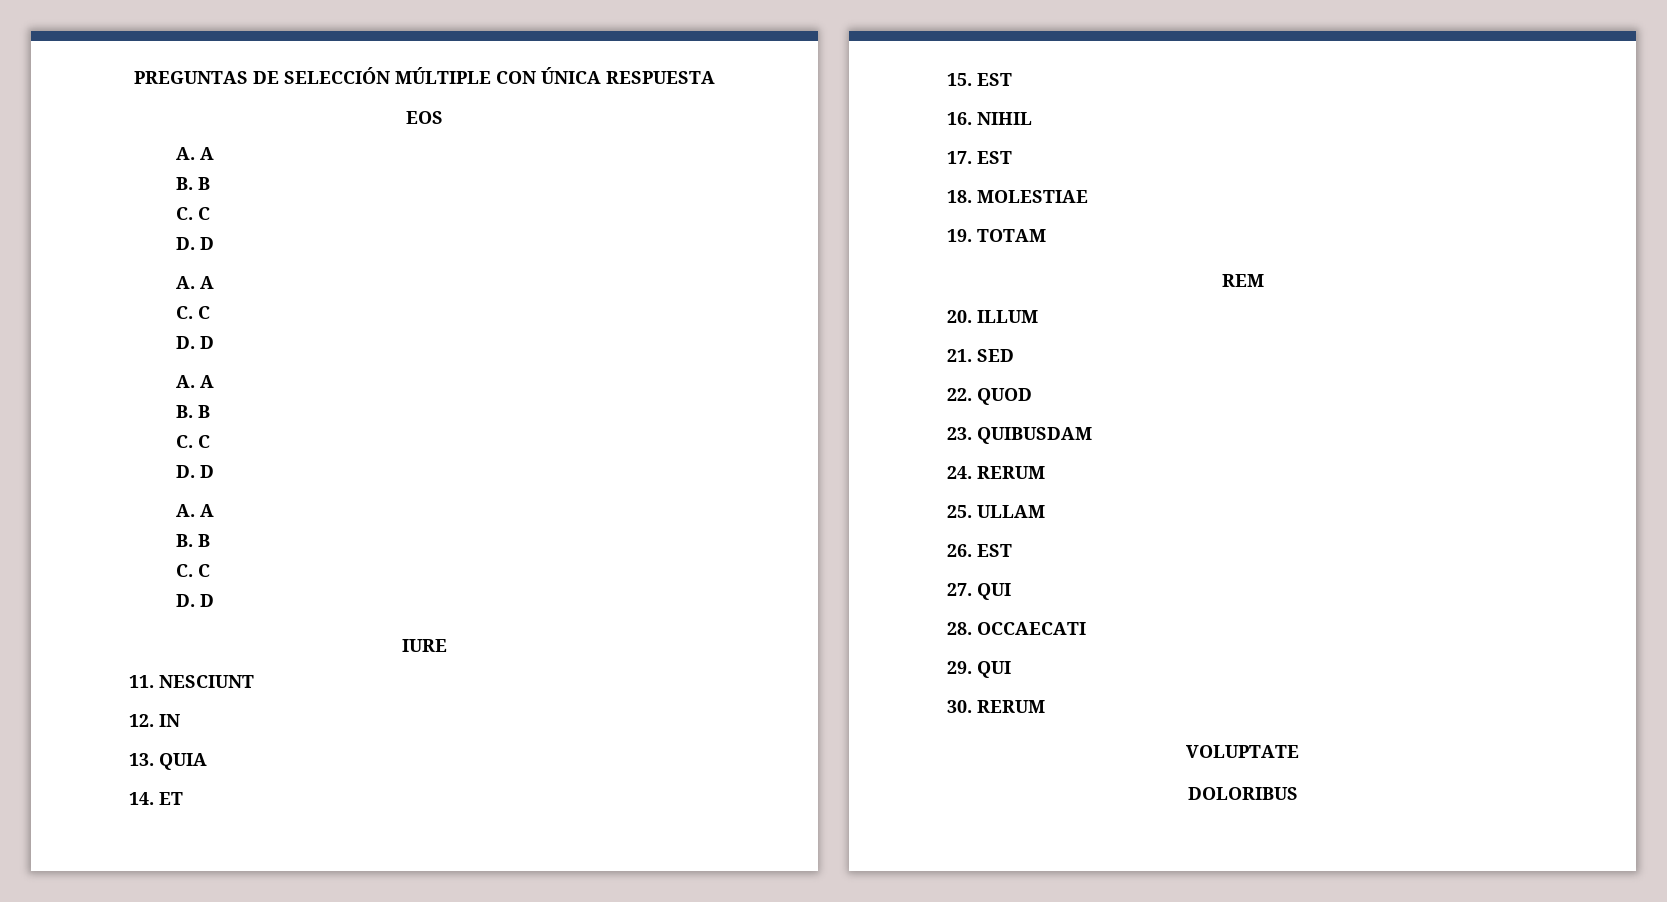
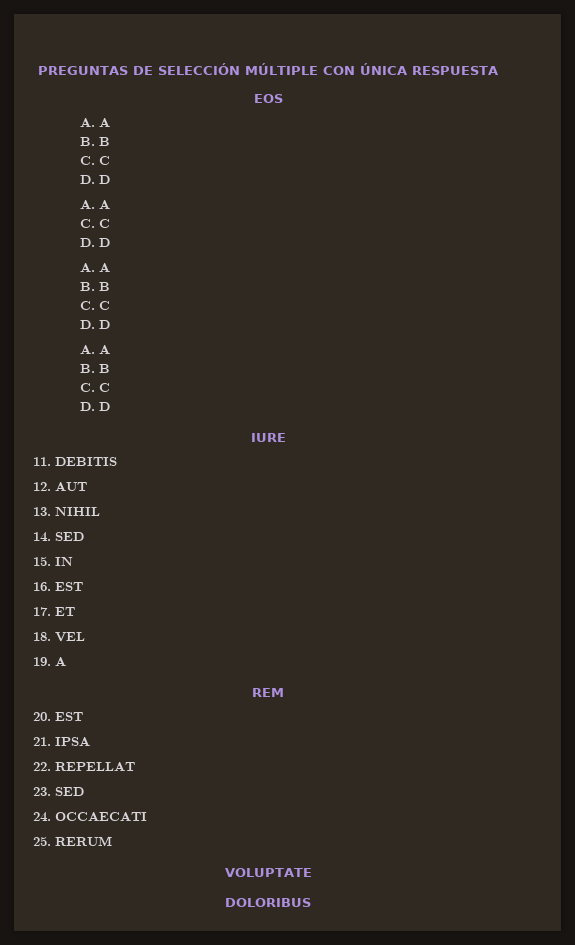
- 11. NESCIUNT
+ 11. DEBITIS
- 12. IN
- 13. QUIA
- 14. ET
- 15. EST
- 16. NIHIL
- 17. EST
+ 12. AUT
+ 13. NIHIL
+ 14. SED
+ 15. IN
+ 16. EST
+ 17. ET
- 18. MOLESTIAE
+ 18. VEL
- 19. TOTAM
+ 19. A
- 20. ILLUM
+ 20. EST
- 21. SED
- 22. QUOD
- 23. QUIBUSDAM
+ 21. IPSA
+ 22. REPELLAT
+ 23. SED
- 24. RERUM
+ 24. OCCAECATI
- 25. ULLAM
- 26. EST
- 27. QUI
- 28. OCCAECATI
- 29. QUI
- 30. RERUM
+ 25. RERUM

